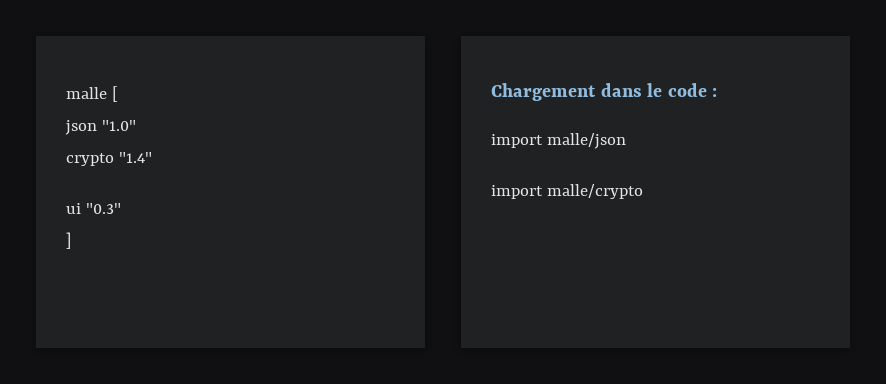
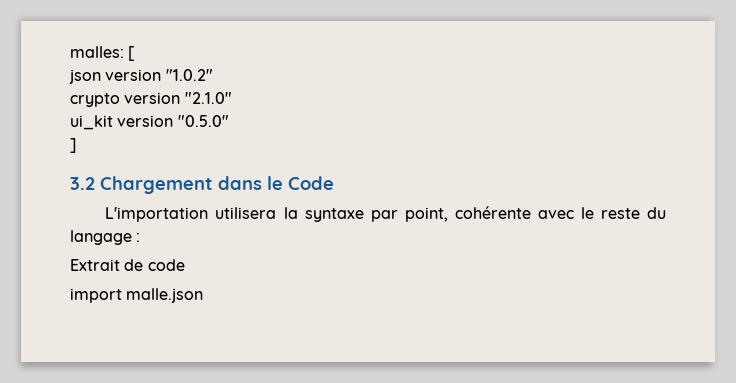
- malle [
+ malles: [
- json "1.0"
+ json version "1.0.2"
- crypto "1.4"
- ui "0.3"
+ crypto version "2.1.0"
+ ui_kit version "0.5.0"
- Chargement dans le code :
- import malle/json
- import malle/crypto
+ 3.2 Chargement dans le Code
+ L'importation utilisera la syntaxe par point, cohérente avec le reste du langage :
+ Extrait de code
+ import malle.json

